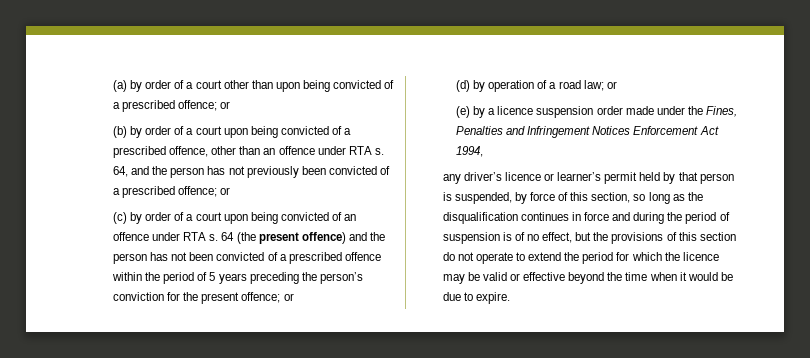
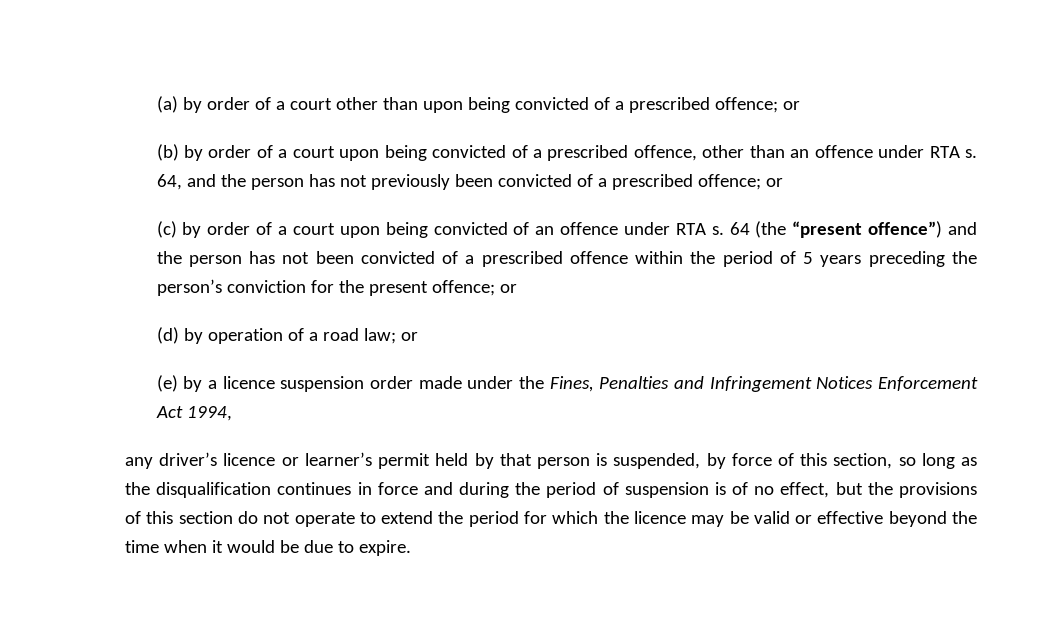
- 64 (the present offence) and the person has not been convicted of a prescribed offence within the period of 5 years preceding the person’s conviction for the present offence; or
+ 64 (the “present offence”) and the person has not been convicted of a prescribed offence within the period of 5 years preceding the person’s conviction for the present offence; or

